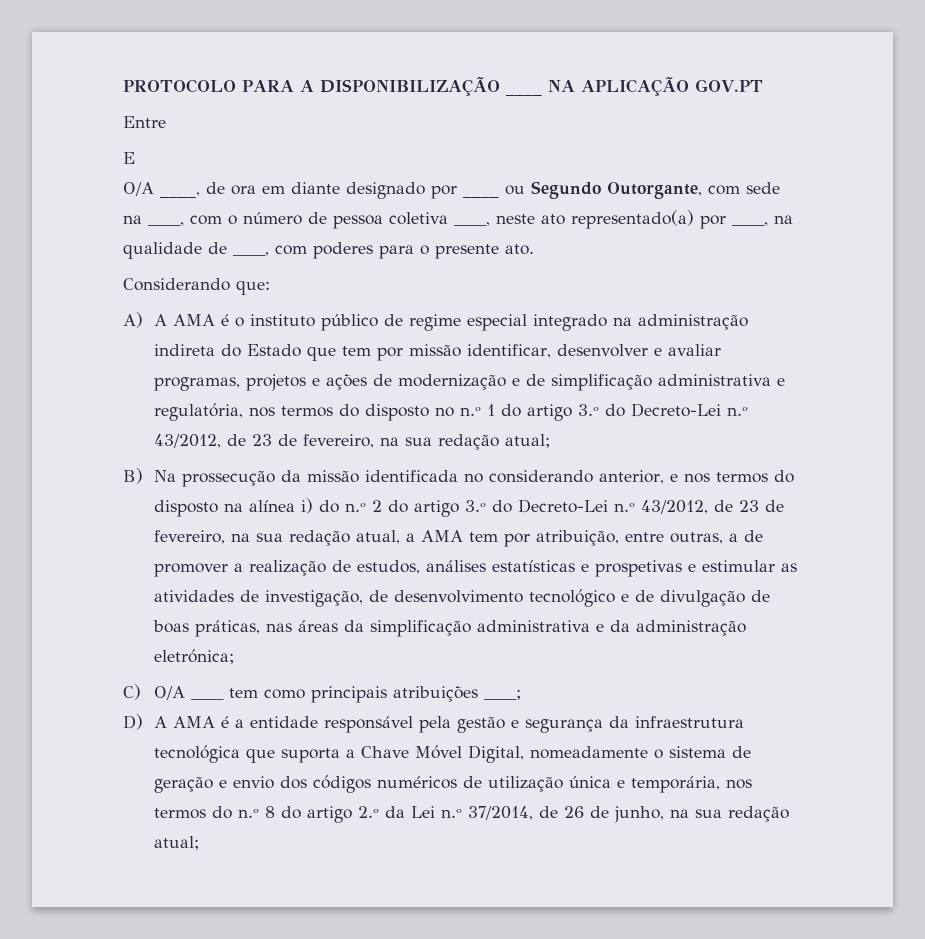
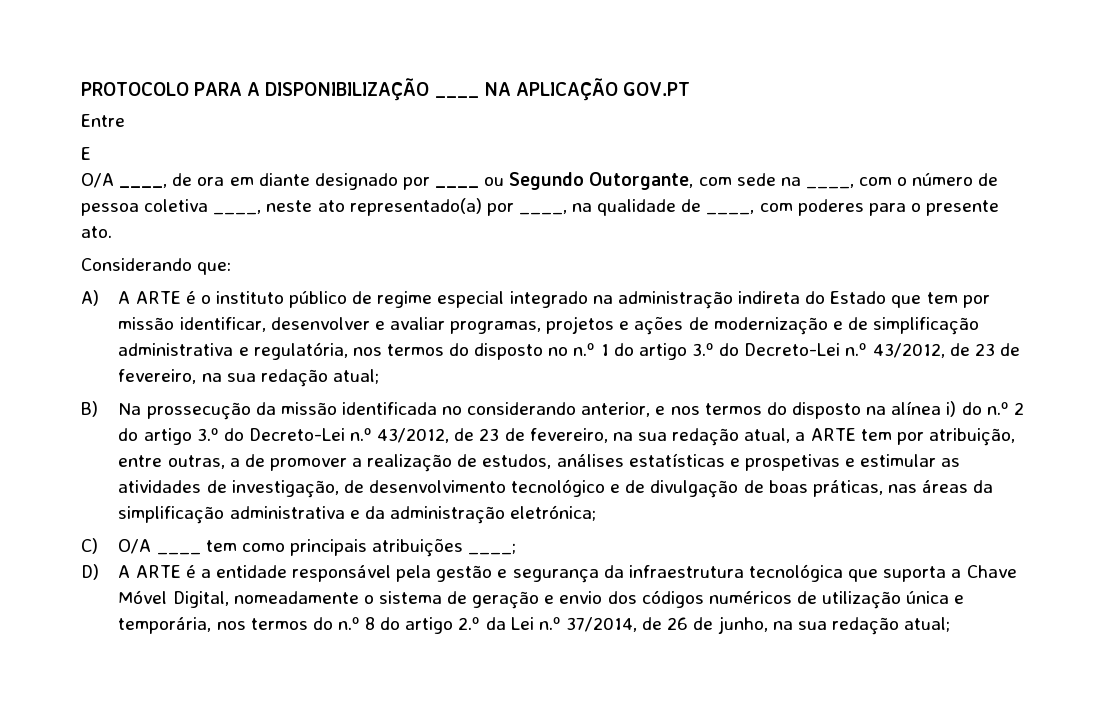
- A) A AMA é o instituto público de regime especial integrado na administração indireta do Estado que tem por missão identificar, desenvolver e avaliar programas, projetos e ações de modernização e de simplificação administrativa e regulatória, nos termos do disposto no n.º 1 do artigo 3.º do Decreto-Lei n.º 43/2012, de 23 de fevereiro, na sua redação atual;
+ A) A ARTE é o instituto público de regime especial integrado na administração indireta do Estado que tem por missão identificar, desenvolver e avaliar programas, projetos e ações de modernização e de simplificação administrativa e regulatória, nos termos do disposto no n.º 1 do artigo 3.º do Decreto-Lei n.º 43/2012, de 23 de fevereiro, na sua redação atual;
- B) Na prossecução da missão identificada no considerando anterior, e nos termos do disposto na alínea i) do n.º 2 do artigo 3.º do Decreto-Lei n.º 43/2012, de 23 de fevereiro, na sua redação atual, a AMA tem por atribuição, entre outras, a de promover a realização de estudos, análises estatísticas e prospetivas e estimular as atividades de investigação, de desenvolvimento tecnológico e de divulgação de boas práticas, nas áreas da simplificação administrativa e da administração eletrónica;
+ B) Na prossecução da missão identificada no considerando anterior, e nos termos do disposto na alínea i) do n.º 2 do artigo 3.º do Decreto-Lei n.º 43/2012, de 23 de fevereiro, na sua redação atual, a ARTE tem por atribuição, entre outras, a de promover a realização de estudos, análises estatísticas e prospetivas e estimular as atividades de investigação, de desenvolvimento tecnológico e de divulgação de boas práticas, nas áreas da simplificação administrativa e da administração eletrónica;
- D) A AMA é a entidade responsável pela gestão e segurança da infraestrutura tecnológica que suporta a Chave Móvel Digital, nomeadamente o sistema de geração e envio dos códigos numéricos de utilização única e temporária, nos termos do n.º 8 do artigo 2.º da Lei n.º 37/2014, de 26 de junho, na sua redação atual;
+ D) A ARTE é a entidade responsável pela gestão e segurança da infraestrutura tecnológica que suporta a Chave Móvel Digital, nomeadamente o sistema de geração e envio dos códigos numéricos de utilização única e temporária, nos termos do n.º 8 do artigo 2.º da Lei n.º 37/2014, de 26 de junho, na sua redação atual;

